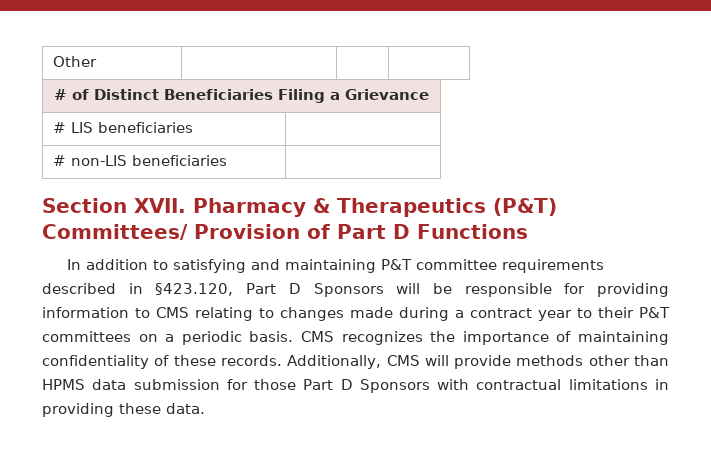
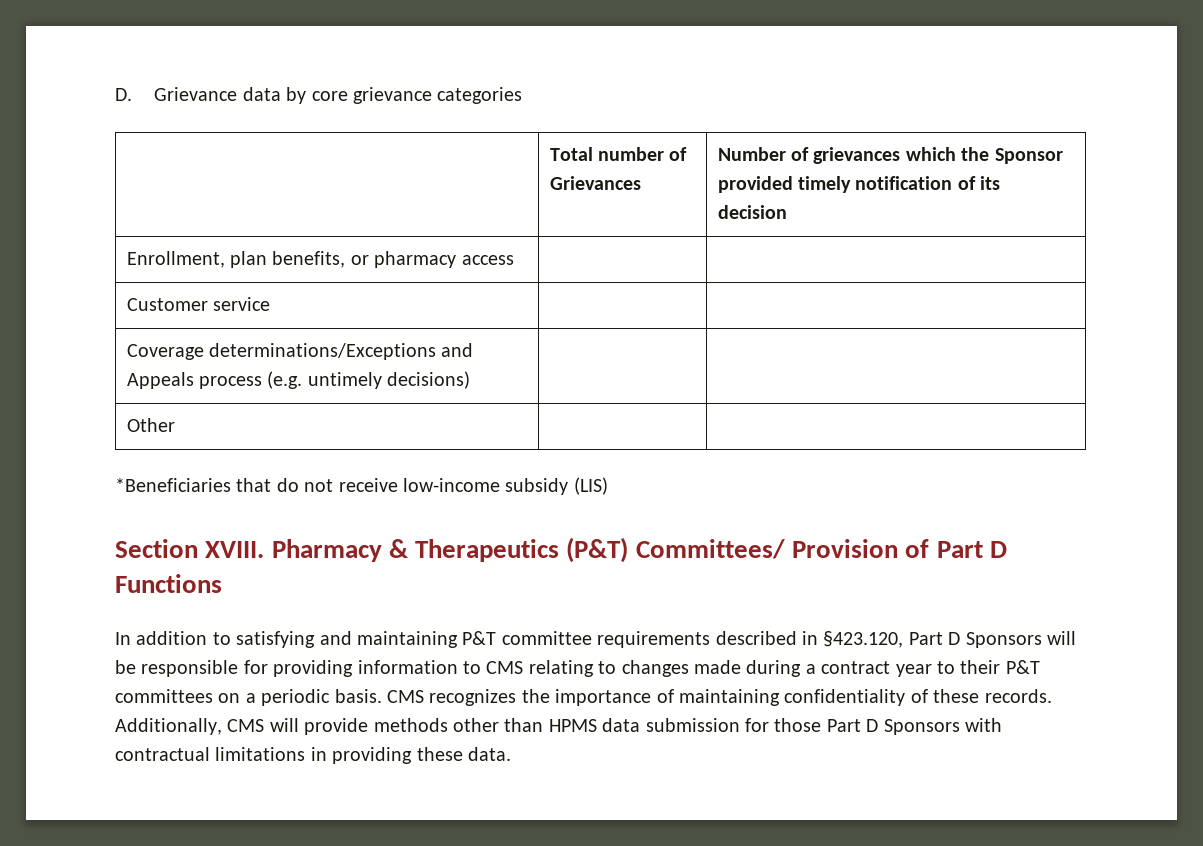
- Other | | |
- # of Distinct Beneficiaries Filing a Grievance
- # LIS beneficiaries |
- # non-LIS beneficiaries |
+ D. Grievance data by core grievance categories
+ | Total number of Grievances | Number of grievances which the Sponsor provided timely notification of its decision
+ Enrollment, plan benefits, or pharmacy access | |
+ Customer service | |
+ Coverage determinations/Exceptions and Appeals process (e.g. untimely decisions) | |
+ Other | |
+ *Beneficiaries that do not receive low-income subsidy (LIS)
- Section XVII.
+ Section XVIII.

